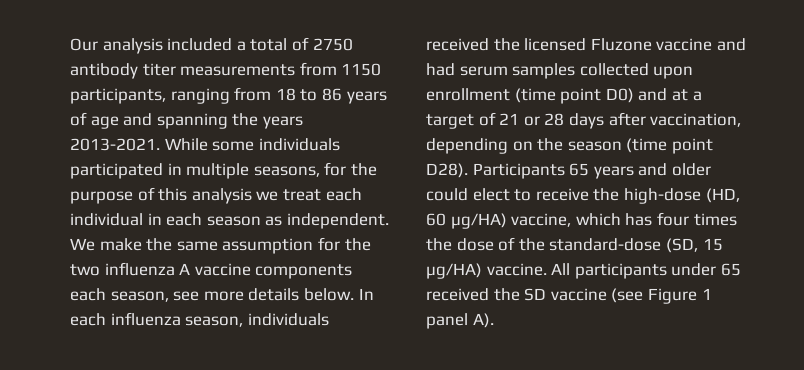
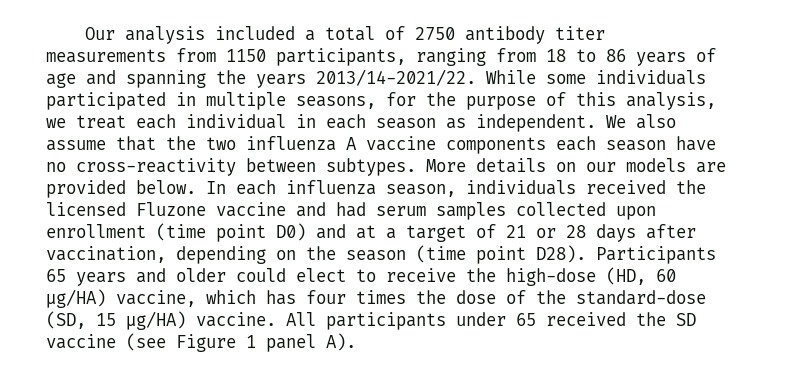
- Our analysis included a total of 2750 antibody titer measurements from 1150 participants, ranging from 18 to 86 years of age and spanning the years 2013-2021.
+ Our analysis included a total of 2750 antibody titer measurements from 1150 participants, ranging from 18 to 86 years of age and spanning the years 2013/14-2021/22.
- While some individuals participated in multiple seasons, for the purpose of this analysis we treat each individual in each season as independent.
+ While some individuals participated in multiple seasons, for the purpose of this analysis, we treat each individual in each season as independent.
- We make the same assumption for the two influenza A vaccine components each season, see more details below.
+ We also assume that the two influenza A vaccine components each season have no cross-reactivity between subtypes. More details on our models are provided below.

